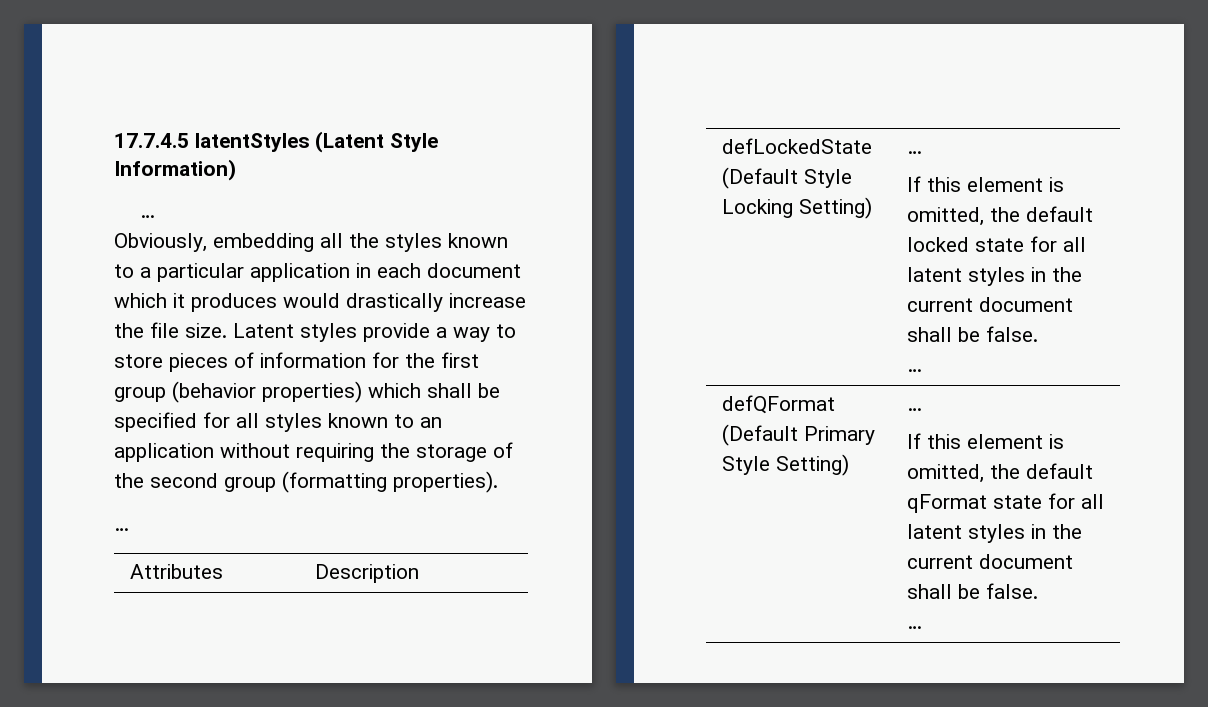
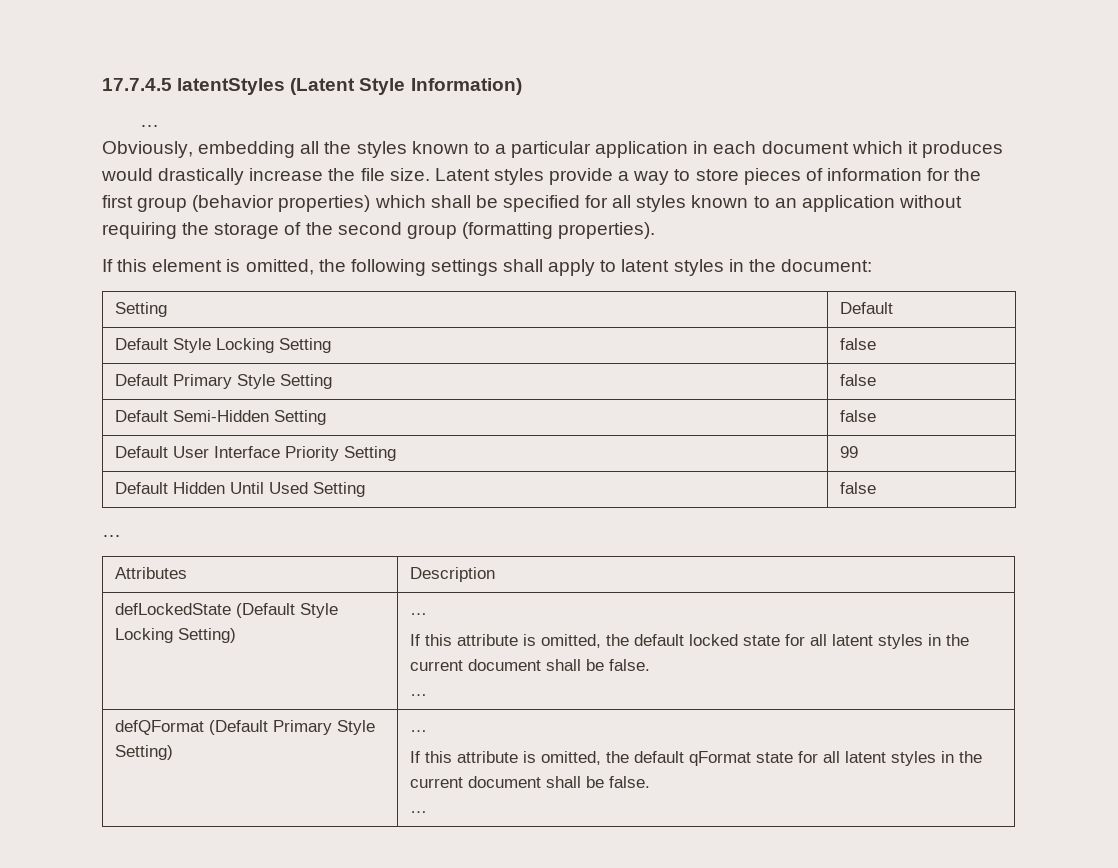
+ If this element is omitted, the following settings shall apply to latent styles in the document:
+ Setting | Default
+ Default Style Locking Setting | false
+ Default Primary Style Setting | false
+ Default Semi-Hidden Setting | false
+ Default User Interface Priority Setting | 99
+ Default Hidden Until Used Setting | false
  defLockedState (Default Style Locking Setting) | …
- If this element is omitted, the default locked state for all latent styles in the current document shall be false.
+ If this attribute is omitted, the default locked state for all latent styles in the current document shall be false.
  defQFormat (Default Primary Style Setting) | …
- If this element is omitted, the default qFormat state for all latent styles in the current document shall be false.
+ If this attribute is omitted, the default qFormat state for all latent styles in the current document shall be false.

